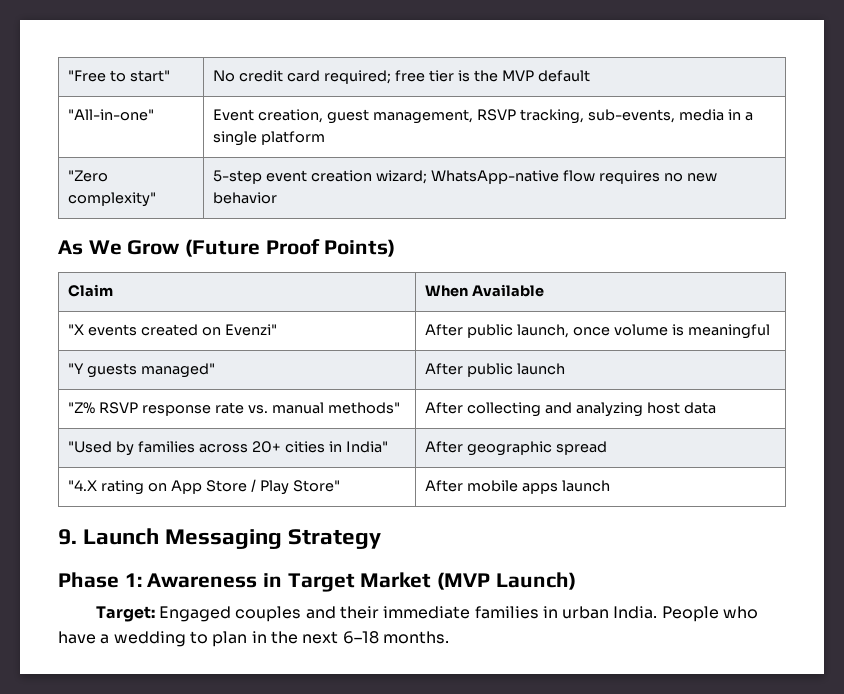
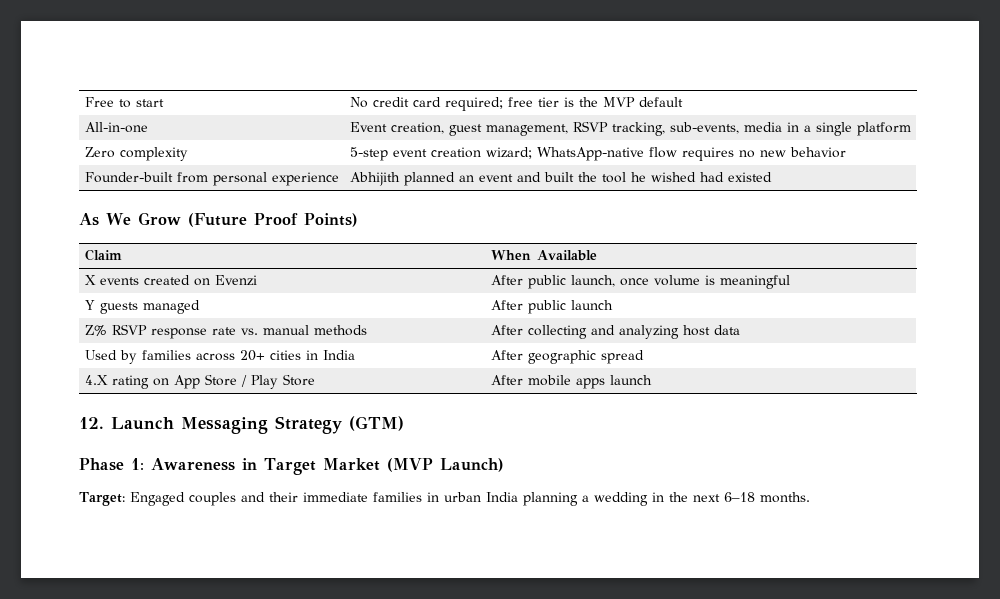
- "Free to start" | No credit card required; free tier is the MVP default
+ Free to start | No credit card required; free tier is the MVP default
- "All-in-one" | Event creation, guest management, RSVP tracking, sub-events, media in a single platform
+ All-in-one | Event creation, guest management, RSVP tracking, sub-events, media in a single platform
- "Zero complexity" | 5-step event creation wizard; WhatsApp-native flow requires no new behavior
+ Zero complexity | 5-step event creation wizard; WhatsApp-native flow requires no new behavior
+ Founder-built from personal experience | Abhijith planned an event and built the tool he wished had existed
- "X events created on Evenzi" | After public launch, once volume is meaningful
+ X events created on Evenzi | After public launch, once volume is meaningful
- "Y guests managed" | After public launch
+ Y guests managed | After public launch
- "Z% RSVP response rate vs. manual methods" | After collecting and analyzing host data
+ Z% RSVP response rate vs. manual methods | After collecting and analyzing host data
- "Used by families across 20+ cities in India" | After geographic spread
+ Used by families across 20+ cities in India | After geographic spread
- "4.X rating on App Store / Play Store" | After mobile apps launch
+ 4.X rating on App Store / Play Store | After mobile apps launch
- 9. Launch Messaging Strategy
+ 12. Launch Messaging Strategy (GTM)
- Target: Engaged couples and their immediate families in urban India. People who have a wedding to plan in the next 6–18 months.
+ Target: Engaged couples and their immediate families in urban India planning a wedding in the next 6–18 months.

